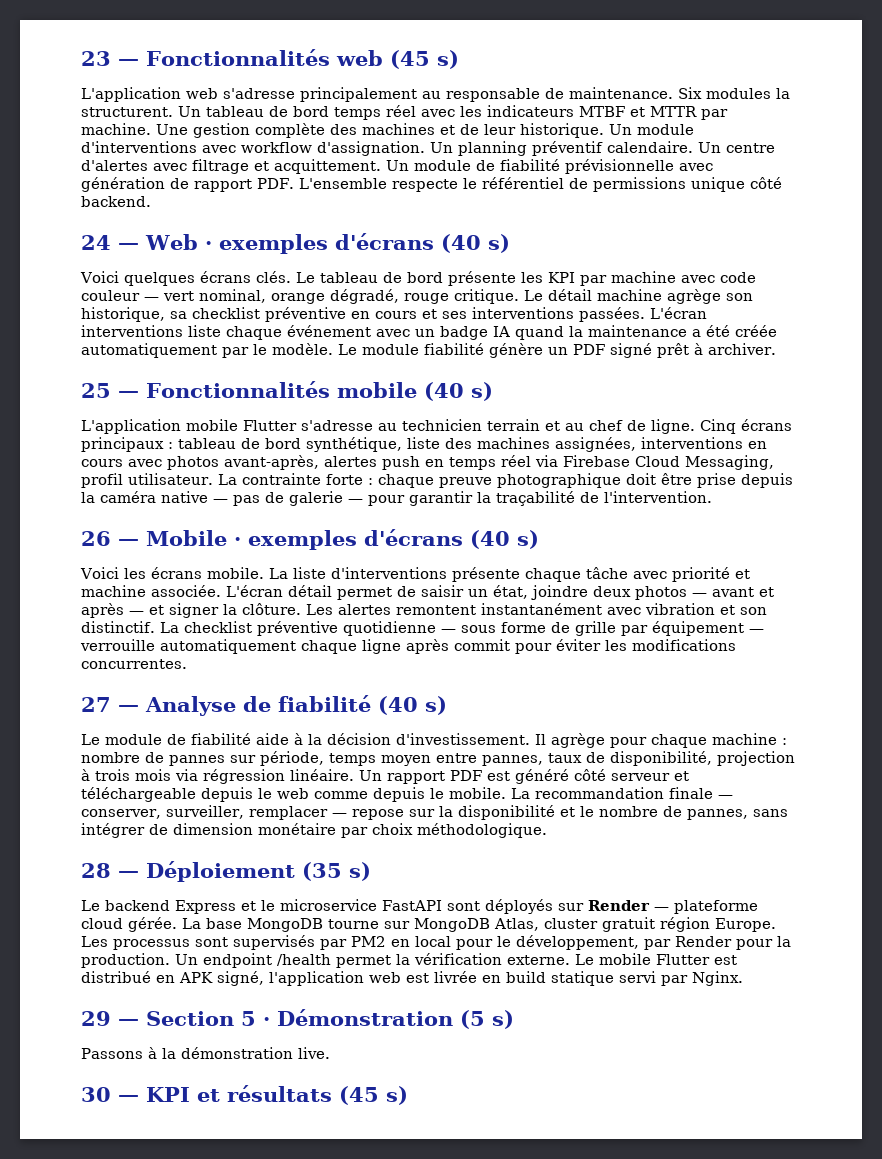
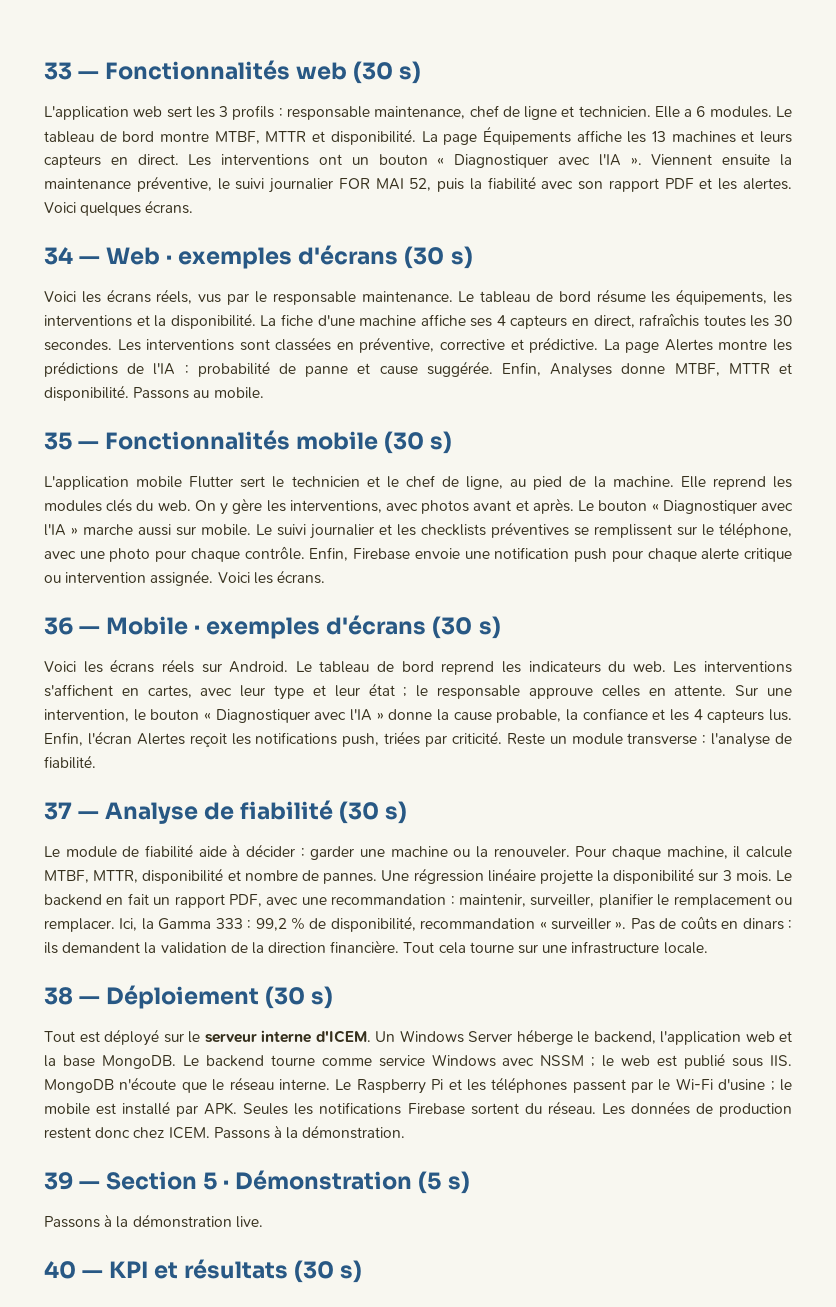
- 23 — Fonctionnalités web (45 s)
+ 33 — Fonctionnalités web (30 s)
- L'application web s'adresse principalement au responsable de maintenance. Six modules la structurent. Un tableau de bord temps réel avec les indicateurs MTBF et MTTR par machine. Une gestion complète des machines et de leur historique. Un module d'interventions avec workflow d'assignation. Un planning préventif calendaire. Un centre d'alertes avec filtrage et acquittement. Un module de fiabilité prévisionnelle avec génération de rapport PDF. L'ensemble respecte le référentiel de permissions unique côté backend.
- 24 — Web · exemples d'écrans (40 s)
- Voici quelques écrans clés. Le tableau de bord présente les KPI par machine avec code couleur — vert nominal, orange dégradé, rouge critique. Le détail machine agrège son historique, sa checklist préventive en cours et ses interventions passées. L'écran interventions liste chaque événement avec un badge IA quand la maintenance a été créée automatiquement par le modèle. Le module fiabilité génère un PDF signé prêt à archiver.
- 25 — Fonctionnalités mobile (40 s)
+ L'application web sert les 3 profils : responsable maintenance, chef de ligne et technicien. Elle a 6 modules. Le tableau de bord montre MTBF, MTTR et disponibilité. La page Équipements affiche les 13 machines et leurs capteurs en direct. Les interventions ont un bouton « Diagnostiquer avec l'IA ». Viennent ensuite la maintenance préventive, le suivi journalier FOR MAI 52, puis la fiabilité avec son rapport PDF et les alertes. Voici quelques écrans.
+ 34 — Web · exemples d'écrans (30 s)
+ Voici les écrans réels, vus par le responsable maintenance. Le tableau de bord résume les équipements, les interventions et la disponibilité. La fiche d'une machine affiche ses 4 capteurs en direct, rafraîchis toutes les 30 secondes. Les interventions sont classées en préventive, corrective et prédictive. La page Alertes montre les prédictions de l'IA : probabilité de panne et cause suggérée. Enfin, Analyses donne MTBF, MTTR et disponibilité. Passons au mobile.
+ 35 — Fonctionnalités mobile (30 s)
- L'application mobile Flutter s'adresse au technicien terrain et au chef de ligne. Cinq écrans principaux : tableau de bord synthétique, liste des machines assignées, interventions en cours avec photos avant-après, alertes push en temps réel via Firebase Cloud Messaging, profil utilisateur. La contrainte forte : chaque preuve photographique doit être prise depuis la caméra native — pas de galerie — pour garantir la traçabilité de l'intervention.
- 26 — Mobile · exemples d'écrans (40 s)
- Voici les écrans mobile. La liste d'interventions présente chaque tâche avec priorité et machine associée. L'écran détail permet de saisir un état, joindre deux photos — avant et après — et signer la clôture. Les alertes remontent instantanément avec vibration et son distinctif. La checklist préventive quotidienne — sous forme de grille par équipement — verrouille automatiquement chaque ligne après commit pour éviter les modifications concurrentes.
- 27 — Analyse de fiabilité (40 s)
+ L'application mobile Flutter sert le technicien et le chef de ligne, au pied de la machine. Elle reprend les modules clés du web. On y gère les interventions, avec photos avant et après. Le bouton « Diagnostiquer avec l'IA » marche aussi sur mobile. Le suivi journalier et les checklists préventives se remplissent sur le téléphone, avec une photo pour chaque contrôle. Enfin, Firebase envoie une notification push pour chaque alerte critique ou intervention assignée. Voici les écrans.
+ 36 — Mobile · exemples d'écrans (30 s)
+ Voici les écrans réels sur Android. Le tableau de bord reprend les indicateurs du web. Les interventions s'affichent en cartes, avec leur type et leur état ; le responsable approuve celles en attente. Sur une intervention, le bouton « Diagnostiquer avec l'IA » donne la cause probable, la confiance et les 4 capteurs lus. Enfin, l'écran Alertes reçoit les notifications push, triées par criticité. Reste un module transverse : l'analyse de fiabilité.
+ 37 — Analyse de fiabilité (30 s)
- Le module de fiabilité aide à la décision d'investissement. Il agrège pour chaque machine : nombre de pannes sur période, temps moyen entre pannes, taux de disponibilité, projection à trois mois via régression linéaire. Un rapport PDF est généré côté serveur et téléchargeable depuis le web comme depuis le mobile. La recommandation finale — conserver, surveiller, remplacer — repose sur la disponibilité et le nombre de pannes, sans intégrer de dimension monétaire par choix méthodologique.
- 28 — Déploiement (35 s)
- Le backend Express et le microservice FastAPI sont déployés sur Render — plateforme cloud gérée. La base MongoDB tourne sur MongoDB Atlas, cluster gratuit région Europe. Les processus sont supervisés par PM2 en local pour le développement, par Render pour la production. Un endpoint /health permet la vérification externe. Le mobile Flutter est distribué en APK signé, l'application web est livrée en build statique servi par Nginx.
- 29 — Section 5 · Démonstration (5 s)
+ Le module de fiabilité aide à décider : garder une machine ou la renouveler. Pour chaque machine, il calcule MTBF, MTTR, disponibilité et nombre de pannes. Une régression linéaire projette la disponibilité sur 3 mois. Le backend en fait un rapport PDF, avec une recommandation : maintenir, surveiller, planifier le remplacement ou remplacer. Ici, la Gamma 333 : 99,2 % de disponibilité, recommandation « surveiller ». Pas de coûts en dinars : ils demandent la validation de la direction financière. Tout cela tourne sur une infrastructure locale.
+ 38 — Déploiement (30 s)
+ Tout est déployé sur le serveur interne d'ICEM. Un Windows Server héberge le backend, l'application web et la base MongoDB. Le backend tourne comme service Windows avec NSSM ; le web est publié sous IIS. MongoDB n'écoute que le réseau interne. Le Raspberry Pi et les téléphones passent par le Wi-Fi d'usine ; le mobile est installé par APK. Seules les notifications Firebase sortent du réseau. Les données de production restent donc chez ICEM. Passons à la démonstration.
+ 39 — Section 5 · Démonstration (5 s)
- 30 — KPI et résultats (45 s)
+ 40 — KPI et résultats (30 s)

